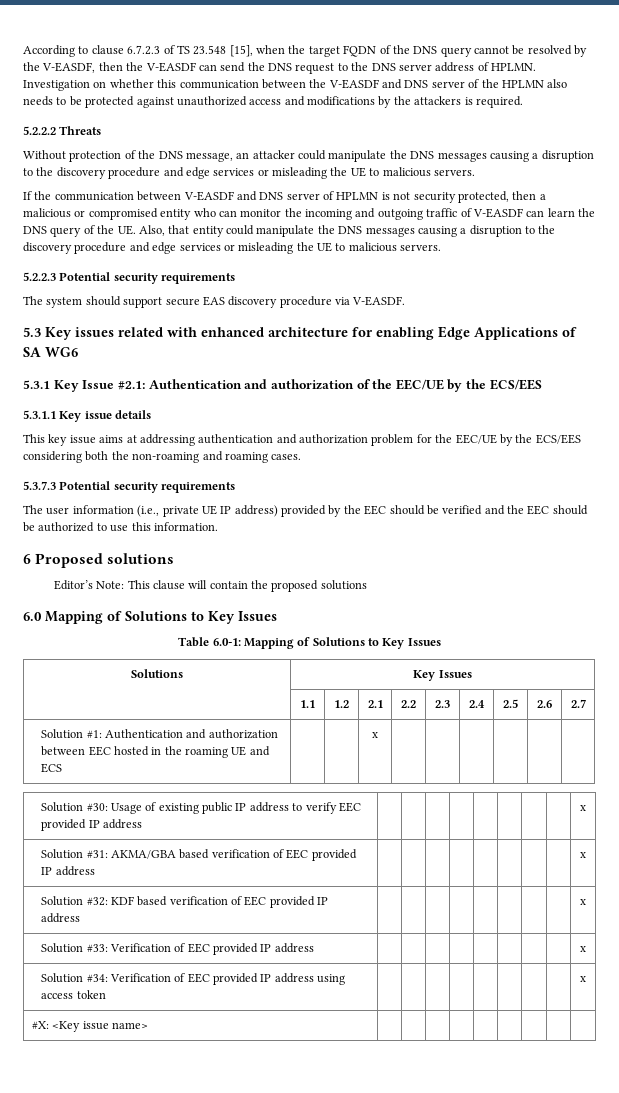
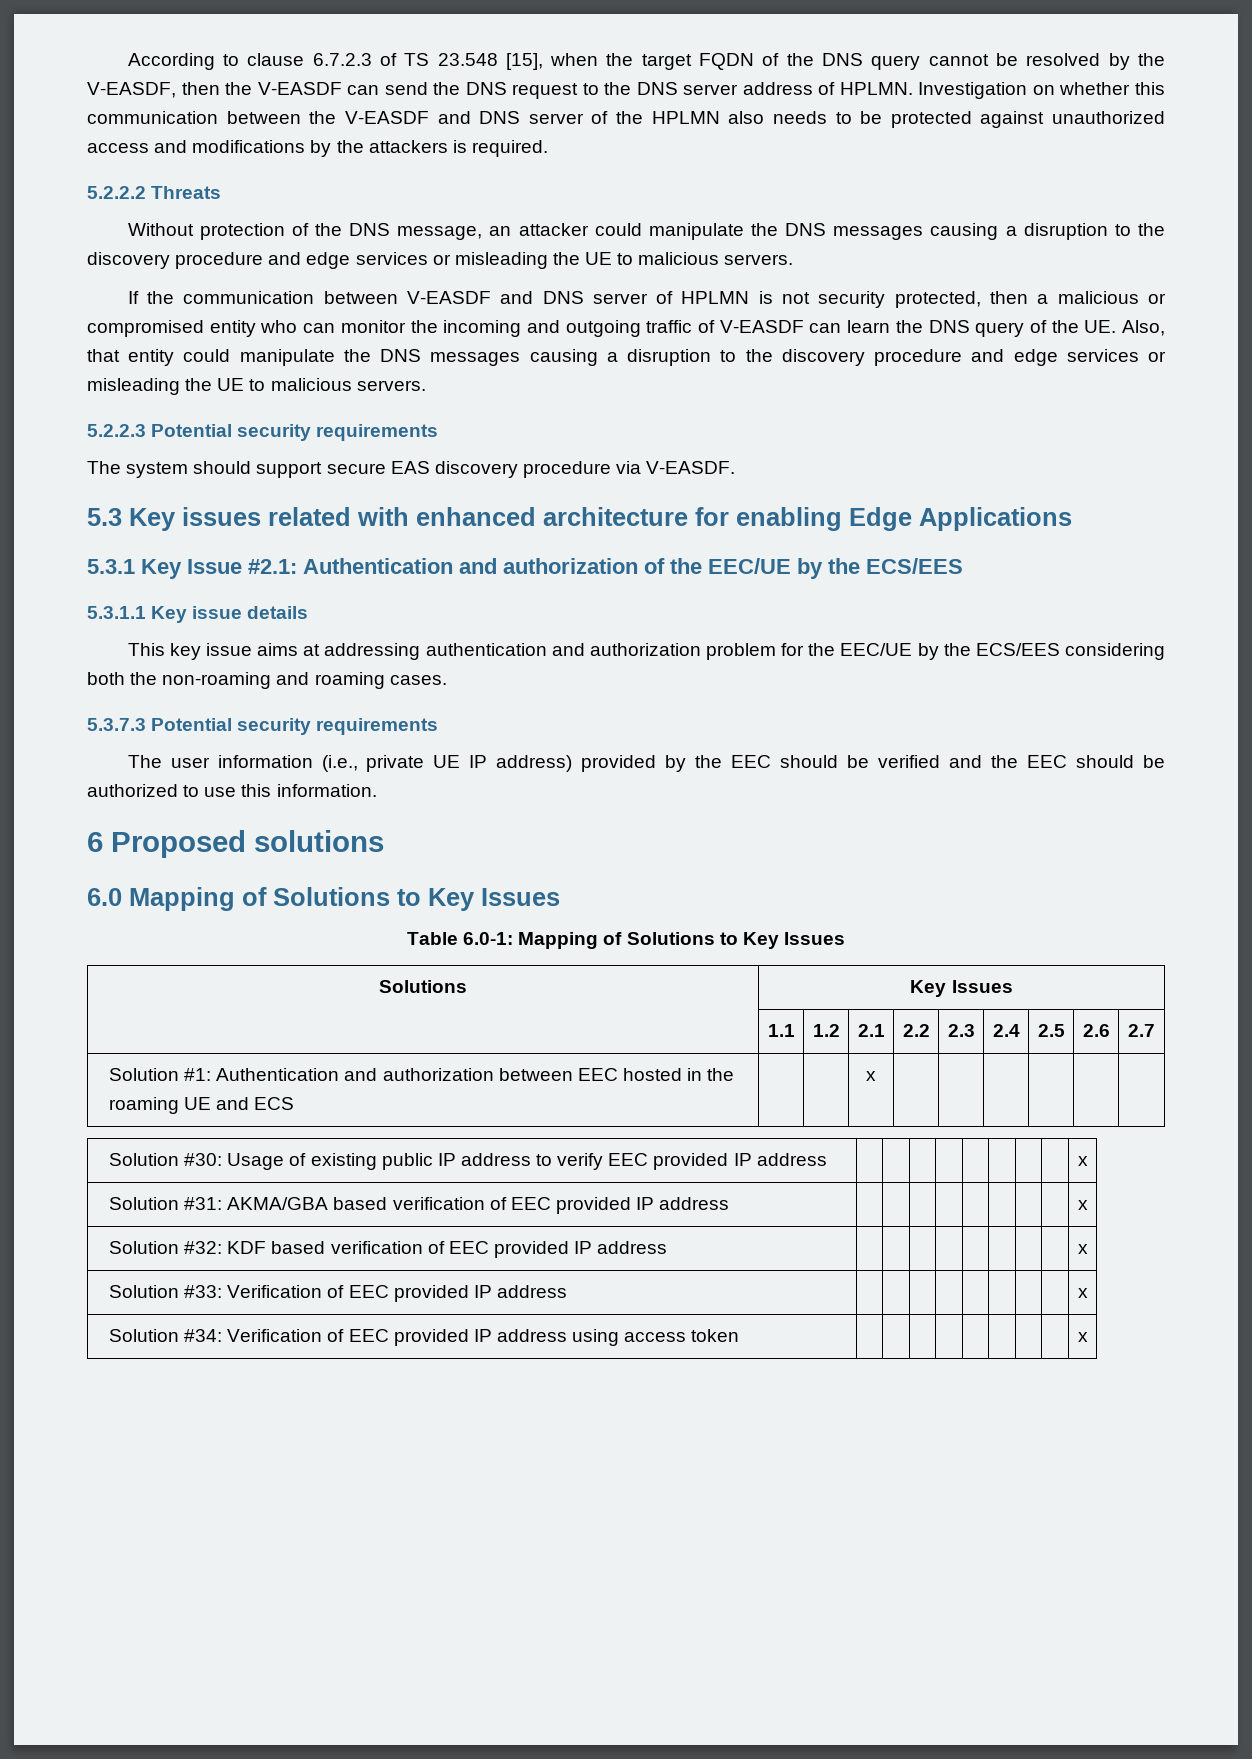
- 5.3 Key issues related with enhanced architecture for enabling Edge Applications of SA WG6
+ 5.3 Key issues related with enhanced architecture for enabling Edge Applications
- Editor’s Note: This clause will contain the proposed solutions
- #X: <Key issue name> | | | | | | | | |

